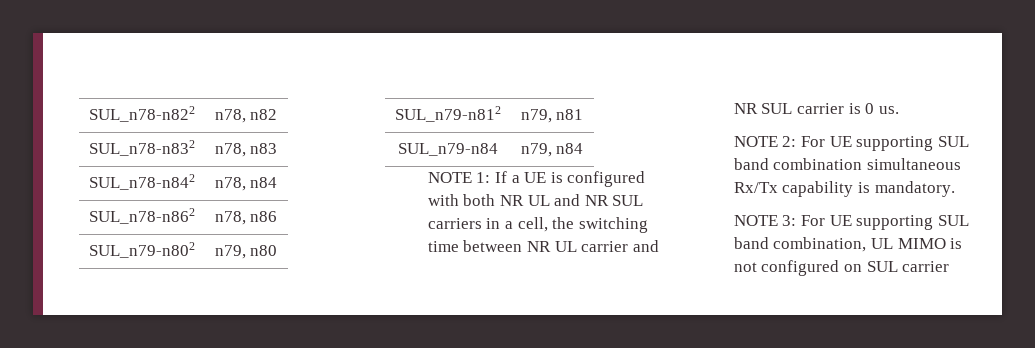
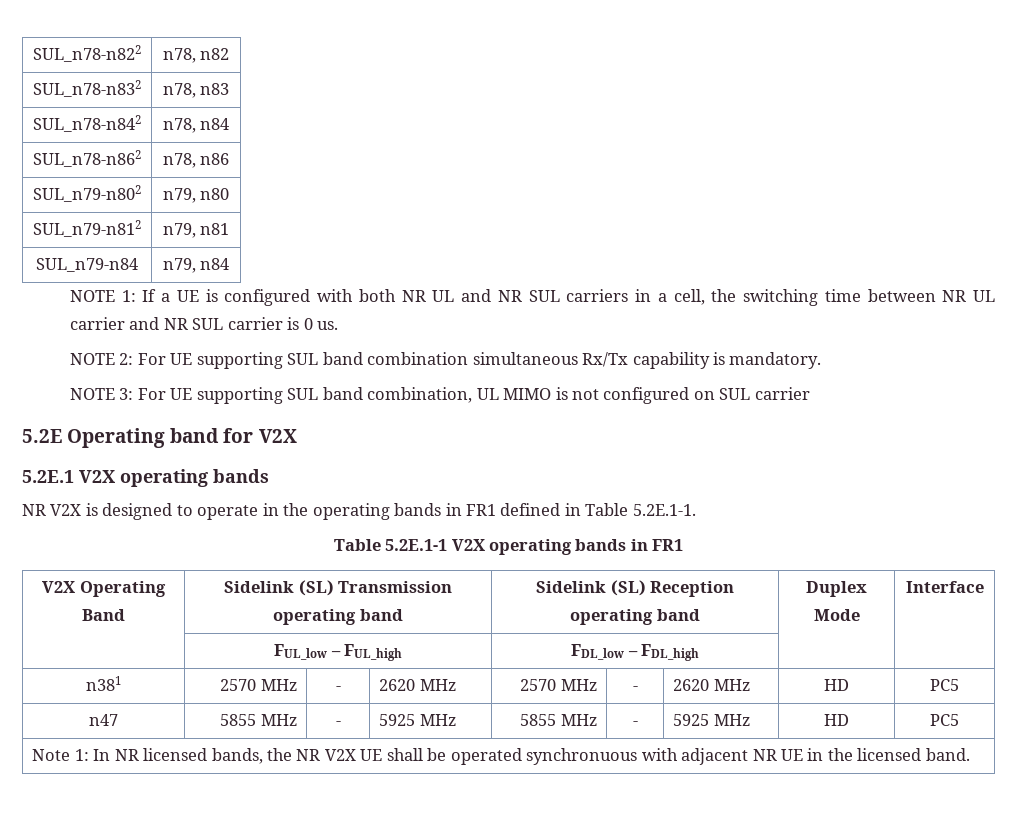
+ 5.2E Operating band for V2X
+ 5.2E.1 V2X operating bands
+ NR V2X is designed to operate in the operating bands in FR1 defined in Table 5.2E.1-1.
+ Table 5.2E.1-1 V2X operating bands in FR1
+ V2X Operating Band | Sidelink (SL) Transmission operating band | Sidelink (SL) Reception operating band | Duplex Mode | Interface
+ | FUL_low – FUL_high | FDL_low – FDL_high | |
+ n381 | 2570 MHz | - | 2620 MHz | 2570 MHz | - | 2620 MHz | HD | PC5
+ n47 | 5855 MHz | - | 5925 MHz | 5855 MHz | - | 5925 MHz | HD | PC5
+ Note 1: In NR licensed bands, the NR V2X UE shall be operated synchronuous with adjacent NR UE in the licensed band.

